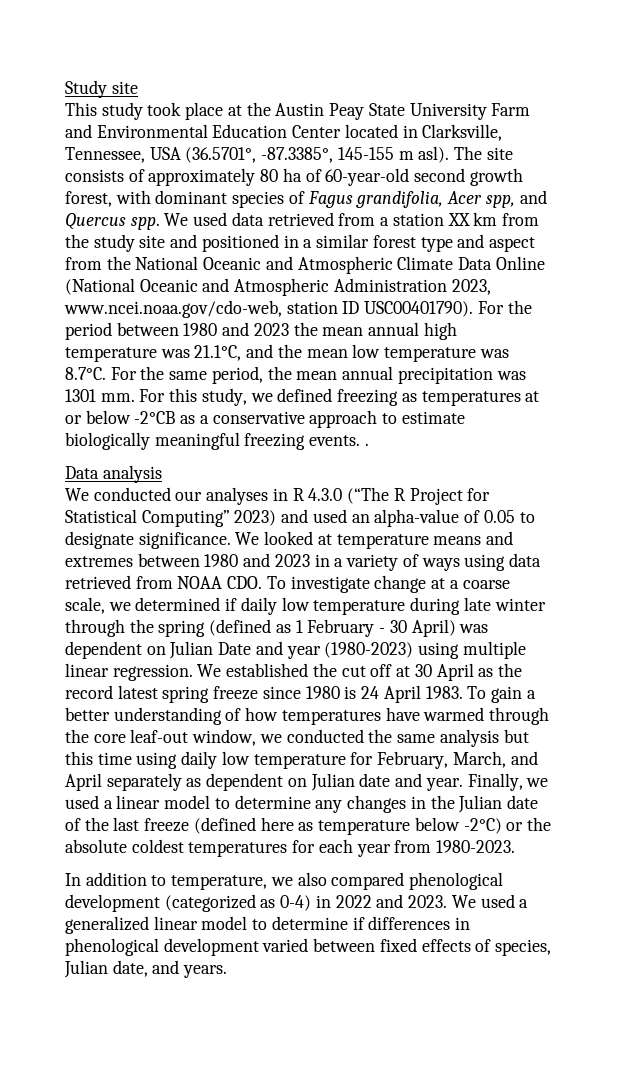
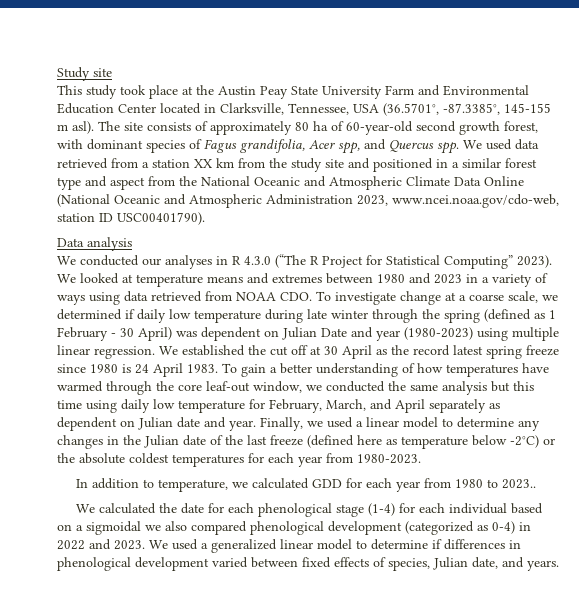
- For the period between 1980 and 2023 the mean annual high temperature was 21.1°C, and the mean low temperature was 8.7°C. For the same period, the mean annual precipitation was 1301 mm. For this study, we defined freezing as temperatures at or below -2°CB as a conservative approach to estimate biologically meaningful freezing events. .
- We conducted our analyses in R 4.3.0 (“The R Project for Statistical Computing” 2023) and used an alpha-value of 0.05 to designate significance.
+ We conducted our analyses in R 4.3.0 (“The R Project for Statistical Computing” 2023).
- In addition to temperature, we also compared phenological development (categorized as 0-4) in 2022 and 2023.
+ In addition to temperature, we calculated GDD for each year from 1980 to 2023..
+ We calculated the date for each phenological stage (1-4) for each individual based on a sigmoidal we also compared phenological development (categorized as 0-4) in 2022 and 2023.

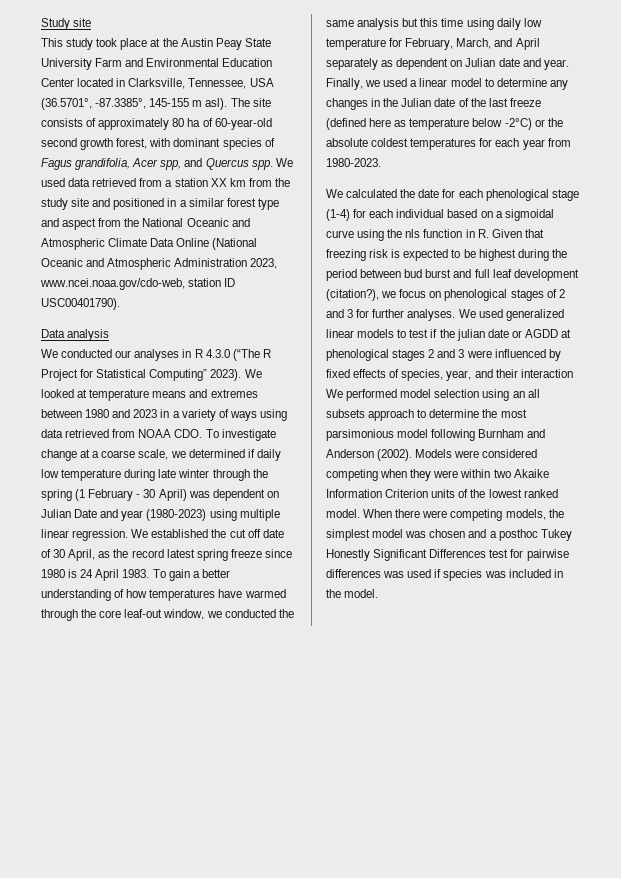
- We looked at temperature means and extremes between 1980 and 2023 in a variety of ways using data retrieved from NOAA CDO. To investigate change at a coarse scale, we determined if daily low temperature during late winter through the spring (defined as 1 February - 30 April) was dependent on Julian Date and year (1980-2023) using multiple linear regression.
+ We looked at temperature means and extremes between 1980 and 2023 in a variety of ways using data retrieved from NOAA CDO. To investigate change at a coarse scale, we determined if daily low temperature during late winter through the spring (1 February - 30 April) was dependent on Julian Date and year (1980-2023) using multiple linear regression.
- We established the cut off at 30 April as the record latest spring freeze since 1980 is 24 April 1983.
+ We established the cut off date of 30 April, as the record latest spring freeze since 1980 is 24 April 1983.
- In addition to temperature, we calculated GDD for each year from 1980 to 2023..
- We calculated the date for each phenological stage (1-4) for each individual based on a sigmoidal we also compared phenological development (categorized as 0-4) in 2022 and 2023. We used a generalized linear model to determine if differences in phenological development varied between fixed effects of species, Julian date, and years.
+ We calculated the date for each phenological stage (1-4) for each individual based on a sigmoidal curve using the nls function in R. Given that freezing risk is expected to be highest during the period between bud burst and full leaf development (citation?), we focus on phenological stages of 2 and 3 for further analyses. We used generalized linear models to test if the julian date or AGDD at phenological stages 2 and 3 were influenced by fixed effects of species, year, and their interaction We performed model selection using an all subsets approach to determine the most parsimonious model following Burnham and Anderson (2002). Models were considered competing when they were within two Akaike Information Criterion units of the lowest ranked model. When there were competing models, the simplest model was chosen and a posthoc Tukey Honestly Significant Differences test for pairwise differences was used if species was included in the model.

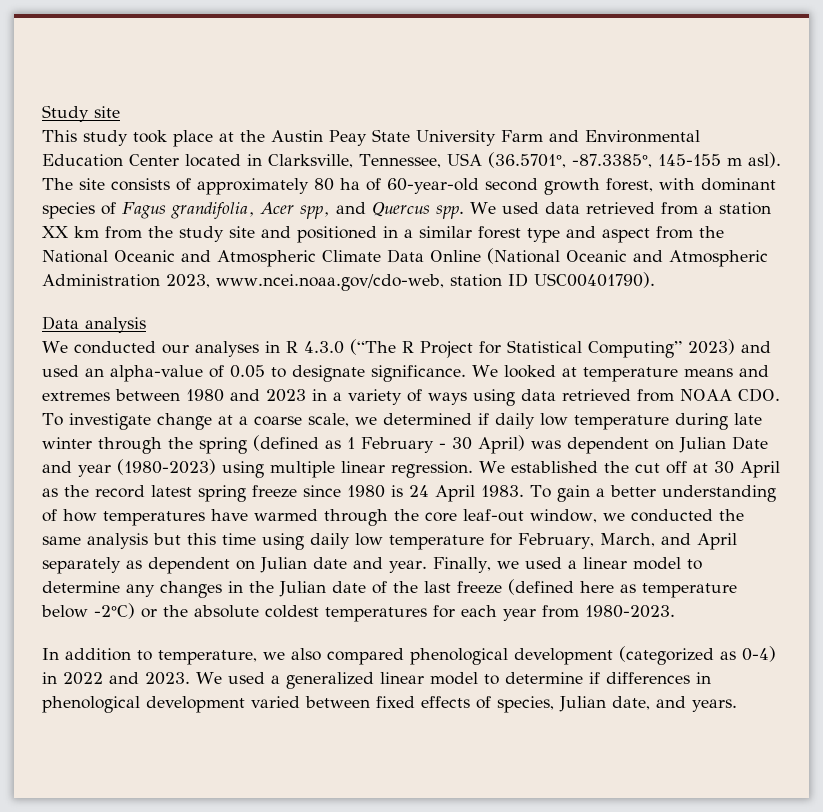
- We conducted our analyses in R 4.3.0 (“The R Project for Statistical Computing” 2023).
+ We conducted our analyses in R 4.3.0 (“The R Project for Statistical Computing” 2023) and used an alpha-value of 0.05 to designate significance.
- We looked at temperature means and extremes between 1980 and 2023 in a variety of ways using data retrieved from NOAA CDO. To investigate change at a coarse scale, we determined if daily low temperature during late winter through the spring (1 February - 30 April) was dependent on Julian Date and year (1980-2023) using multiple linear regression.
+ We looked at temperature means and extremes between 1980 and 2023 in a variety of ways using data retrieved from NOAA CDO. To investigate change at a coarse scale, we determined if daily low temperature during late winter through the spring (defined as 1 February - 30 April) was dependent on Julian Date and year (1980-2023) using multiple linear regression.
- We established the cut off date of 30 April, as the record latest spring freeze since 1980 is 24 April 1983.
+ We established the cut off at 30 April as the record latest spring freeze since 1980 is 24 April 1983.
- We calculated the date for each phenological stage (1-4) for each individual based on a sigmoidal curve using the nls function in R. Given that freezing risk is expected to be highest during the period between bud burst and full leaf development (citation?), we focus on phenological stages of 2 and 3 for further analyses. We used generalized linear models to test if the julian date or AGDD at phenological stages 2 and 3 were influenced by fixed effects of species, year, and their interaction We performed model selection using an all subsets approach to determine the most parsimonious model following Burnham and Anderson (2002). Models were considered competing when they were within two Akaike Information Criterion units of the lowest ranked model. When there were competing models, the simplest model was chosen and a posthoc Tukey Honestly Significant Differences test for pairwise differences was used if species was included in the model.
+ In addition to temperature, we also compared phenological development (categorized as 0-4) in 2022 and 2023. We used a generalized linear model to determine if differences in phenological development varied between fixed effects of species, Julian date, and years.

